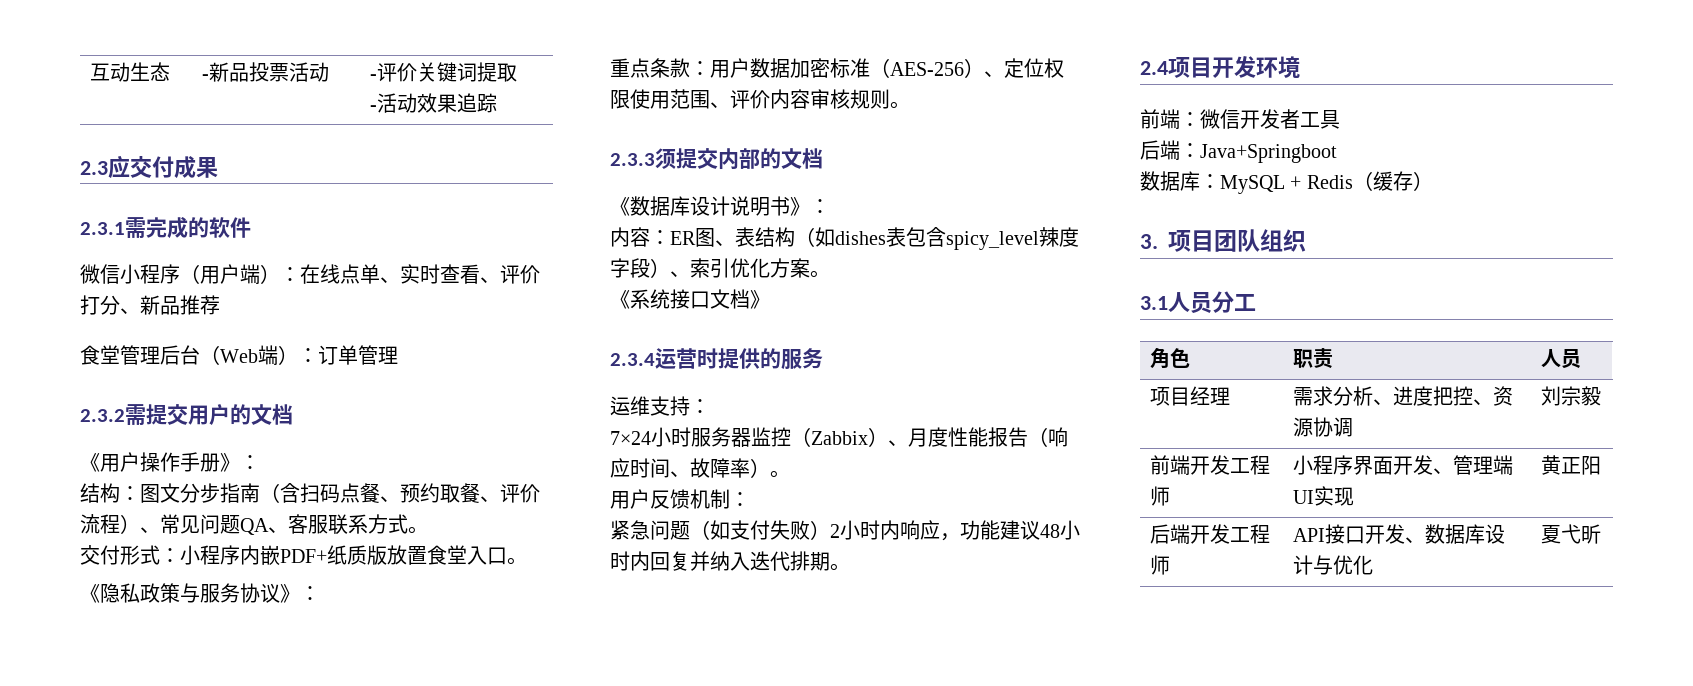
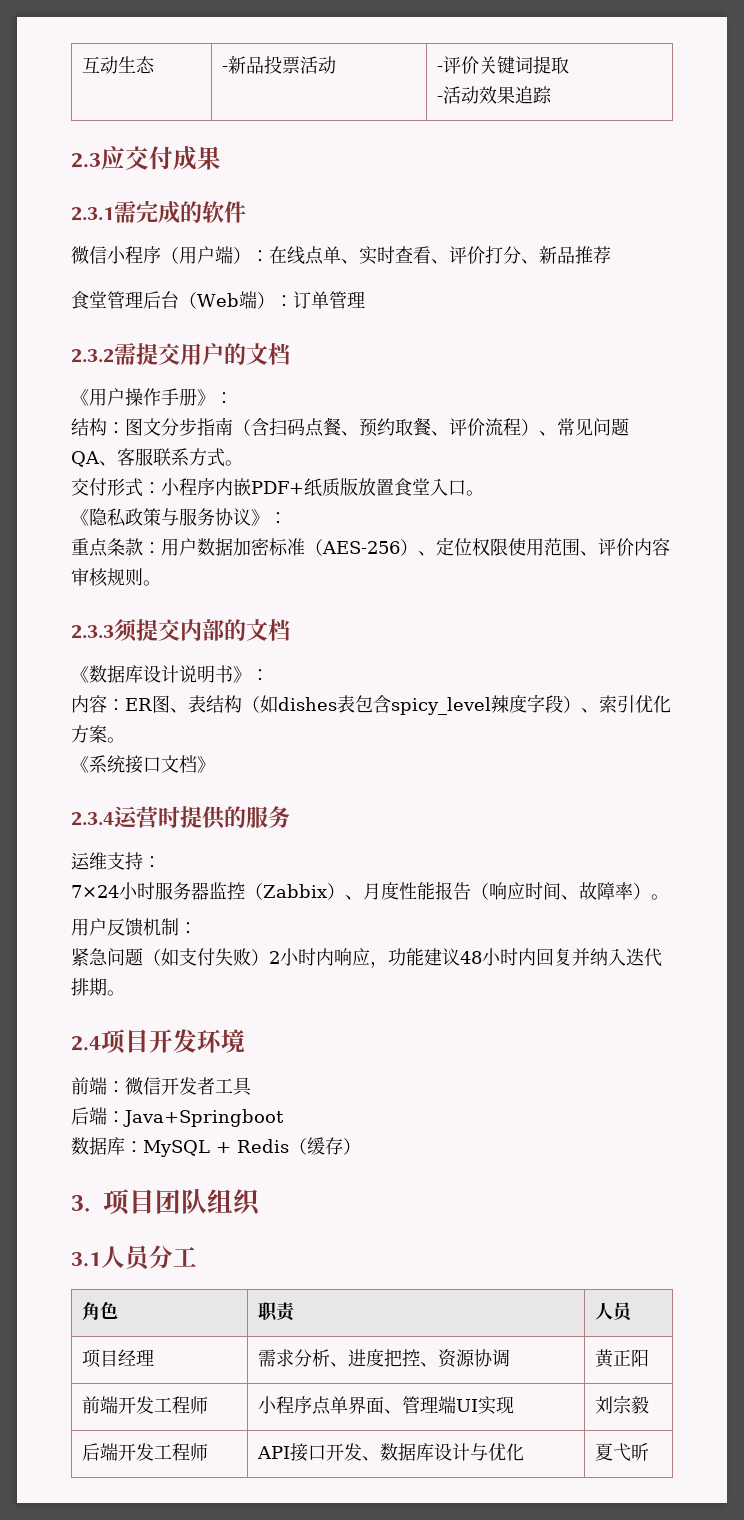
- 项目经理 | 需求分析、进度把控、资源协调 | 刘宗毅
+ 项目经理 | 需求分析、进度把控、资源协调 | 黄正阳
- 前端开发工程师 | 小程序界面开发、管理端UI实现 | 黄正阳
+ 前端开发工程师 | 小程序点单界面、管理端UI实现 | 刘宗毅

